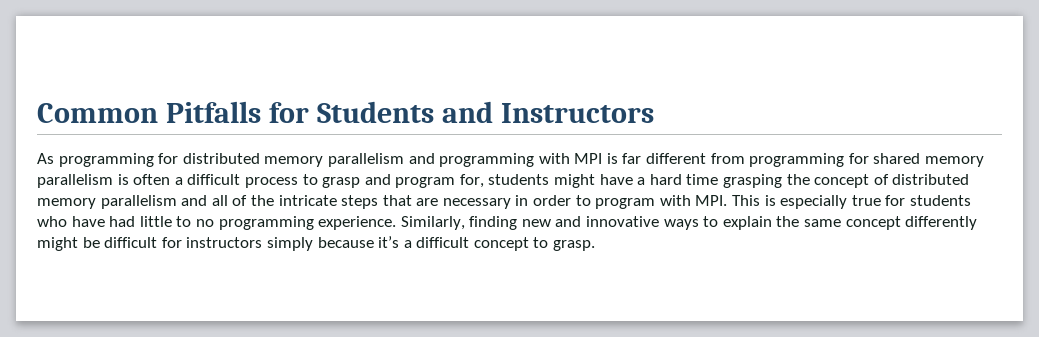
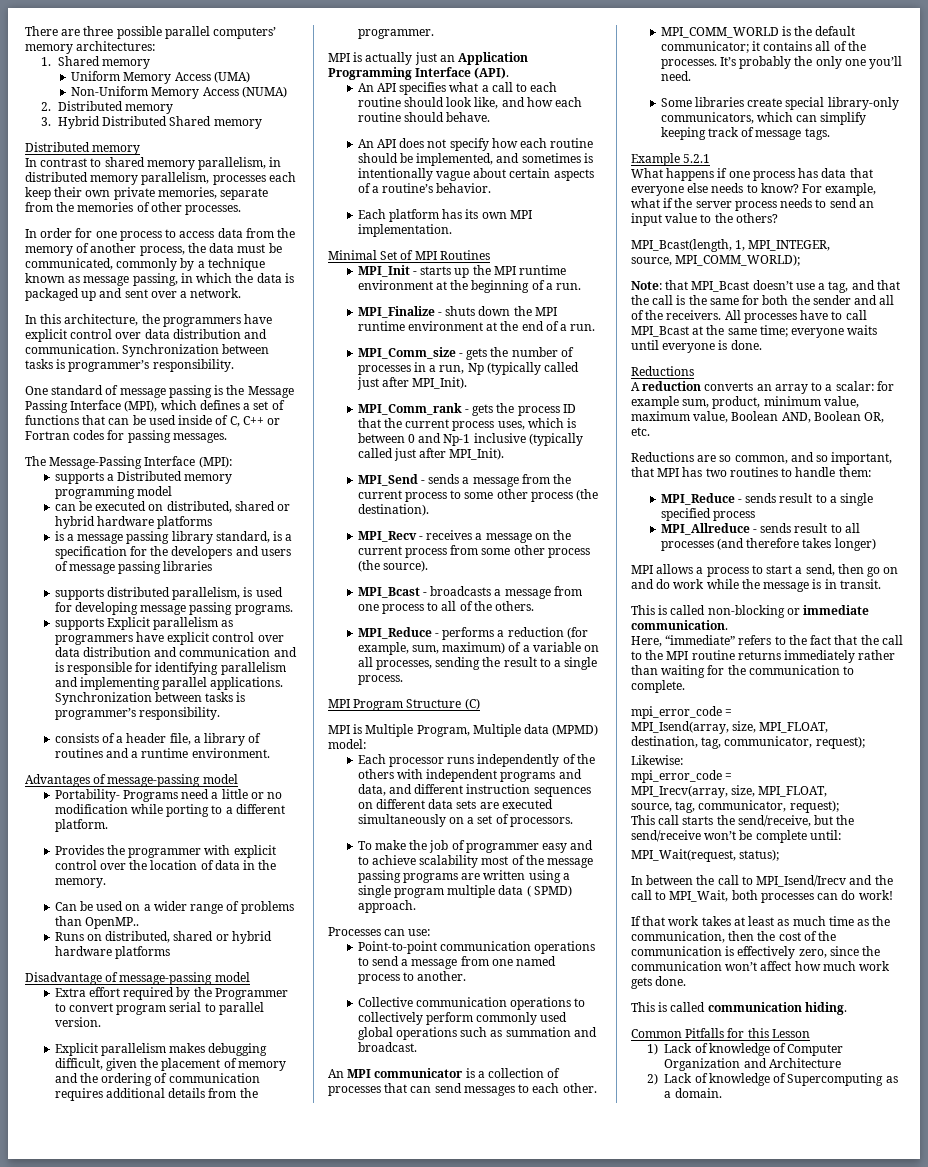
- Common Pitfalls for Students and Instructors
- As programming for distributed memory parallelism and programming with MPI is far different from programming for shared memory parallelism is often a difficult process to grasp and program for, students might have a hard time grasping the concept of distributed memory parallelism and all of the intricate steps that are necessary in order to program with MPI. This is especially true for students who have had little to no programming experience. Similarly, finding new and innovative ways to explain the same concept differently might be difficult for instructors simply because it’s a difficult concept to grasp.
+ There are three possible parallel computers’ memory architectures:
+ 1. Shared memory
+ Uniform Memory Access (UMA)
+ Non-Uniform Memory Access (NUMA)
+ 2. Distributed memory
+ 3. Hybrid Distributed Shared memory
+ Distributed memory
+ In contrast to shared memory parallelism, in distributed memory parallelism, processes each keep their own private memories, separate from the memories of other processes.
+ In order for one process to access data from the memory of another process, the data must be communicated, commonly by a technique known as message passing, in which the data is packaged up and sent over a network.
+ In this architecture, the programmers have explicit control over data distribution and communication. Synchronization between tasks is programmer’s responsibility.
+ One standard of message passing is the Message Passing Interface (MPI), which defines a set of functions that can be used inside of C, C++ or Fortran codes for passing messages.
+ The Message-Passing Interface (MPI):
+ supports a Distributed memory programming model
+ can be executed on distributed, shared or hybrid hardware platforms
+ is a message passing library standard, is a specification for the developers and users of message passing libraries
+ supports distributed parallelism, is used for developing message passing programs.
+ supports Explicit parallelism as programmers have explicit control over data distribution and communication and is responsible for identifying parallelism and implementing parallel applications. Synchronization between tasks is programmer’s responsibility.
+ consists of a header file, a library of routines and a runtime environment.
+ Advantages of message-passing model
+ Portability- Programs need a little or no modification while porting to a different platform.
+ Provides the programmer with explicit control over the location of data in the memory.
+ Can be used on a wider range of problems than OpenMP..
+ Runs on distributed, shared or hybrid hardware platforms
+ Disadvantage of message-passing model
+ Extra effort required by the Programmer to convert program serial to parallel version.
+ Explicit parallelism makes debugging difficult, given the placement of memory and the ordering of communication requires additional details from the programmer.
+ MPI is actually just an Application Programming Interface (API).
+ An API specifies what a call to each routine should look like, and how each routine should behave.
+ An API does not specify how each routine should be implemented, and sometimes is intentionally vague about certain aspects of a routine’s behavior.
+ Each platform has its own MPI implementation.
+ Minimal Set of MPI Routines
+ MPI_Init - starts up the MPI runtime environment at the beginning of a run.
+ MPI_Finalize - shuts down the MPI runtime environment at the end of a run.
+ MPI_Comm_size - gets the number of processes in a run, Np (typically called just after MPI_Init).
+ MPI_Comm_rank - gets the process ID that the current process uses, which is between 0 and Np-1 inclusive (typically called just after MPI_Init).
+ MPI_Send - sends a message from the current process to some other process (the destination).
+ MPI_Recv - receives a message on the current process from some other process (the source).
+ MPI_Bcast - broadcasts a message from one process to all of the others.
+ MPI_Reduce - performs a reduction (for example, sum, maximum) of a variable on all processes, sending the result to a single process.
+ MPI Program Structure (C)
+ MPI is Multiple Program, Multiple data (MPMD) model:
+ Each processor runs independently of the others with independent programs and data, and different instruction sequences on different data sets are executed simultaneously on a set of processors.
+ To make the job of programmer easy and to achieve scalability most of the message passing programs are written using a single program multiple data ( SPMD) approach.
+ Processes can use:
+ Point-to-point communication operations to send a message from one named process to another.
+ Collective communication operations to collectively perform commonly used global operations such as summation and broadcast.
+ An MPI communicator is a collection of processes that can send messages to each other.
+ MPI_COMM_WORLD is the default communicator; it contains all of the processes. It’s probably the only one you’ll need.
+ Some libraries create special library-only communicators, which can simplify keeping track of message tags.
+ Example 5.2.1
+ What happens if one process has data that everyone else needs to know? For example, what if the server process needs to send an input value to the others?
+ MPI_Bcast(length, 1, MPI_INTEGER,
+ source, MPI_COMM_WORLD);
+ Note: that MPI_Bcast doesn’t use a tag, and that the call is the same for both the sender and all of the receivers. All processes have to call MPI_Bcast at the same time; everyone waits until everyone is done.
+ Reductions
+ A reduction converts an array to a scalar: for example sum, product, minimum value, maximum value, Boolean AND, Boolean OR, etc.
+ Reductions are so common, and so important, that MPI has two routines to handle them:
+ MPI_Reduce - sends result to a single specified process
+ MPI_Allreduce - sends result to all processes (and therefore takes longer)
+ MPI allows a process to start a send, then go on and do work while the message is in transit.
+ This is called non-blocking or immediate communication.
+ Here, “immediate” refers to the fact that the call to the MPI routine returns immediately rather than waiting for the communication to complete.
+ mpi_error_code =
+ MPI_Isend(array, size, MPI_FLOAT,
+ destination, tag, communicator, request);
+ Likewise:
+ mpi_error_code =
+ MPI_Irecv(array, size, MPI_FLOAT,
+ source, tag, communicator, request);
+ This call starts the send/receive, but the send/receive won’t be complete until:
+ MPI_Wait(request, status);
+ In between the call to MPI_Isend/Irecv and the call to MPI_Wait, both processes can do work!
+ If that work takes at least as much time as the communication, then the cost of the communication is effectively zero, since the communication won’t affect how much work gets done.
+ This is called communication hiding.
+ Common Pitfalls for this Lesson
+ 1) Lack of knowledge of Computer Organization and Architecture
+ 2) Lack of knowledge of Supercomputing as a domain.

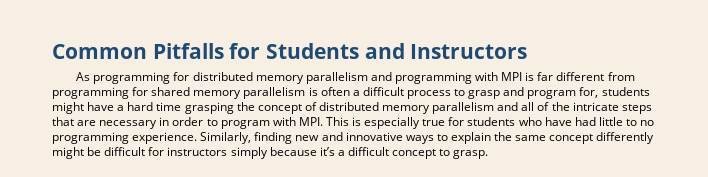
- There are three possible parallel computers’ memory architectures:
- 1. Shared memory
- Uniform Memory Access (UMA)
- Non-Uniform Memory Access (NUMA)
- 2. Distributed memory
- 3. Hybrid Distributed Shared memory
- Distributed memory
- In contrast to shared memory parallelism, in distributed memory parallelism, processes each keep their own private memories, separate from the memories of other processes.
- In order for one process to access data from the memory of another process, the data must be communicated, commonly by a technique known as message passing, in which the data is packaged up and sent over a network.
- In this architecture, the programmers have explicit control over data distribution and communication. Synchronization between tasks is programmer’s responsibility.
- One standard of message passing is the Message Passing Interface (MPI), which defines a set of functions that can be used inside of C, C++ or Fortran codes for passing messages.
- The Message-Passing Interface (MPI):
- supports a Distributed memory programming model
- can be executed on distributed, shared or hybrid hardware platforms
- is a message passing library standard, is a specification for the developers and users of message passing libraries
- supports distributed parallelism, is used for developing message passing programs.
- supports Explicit parallelism as programmers have explicit control over data distribution and communication and is responsible for identifying parallelism and implementing parallel applications. Synchronization between tasks is programmer’s responsibility.
- consists of a header file, a library of routines and a runtime environment.
- Advantages of message-passing model
- Portability- Programs need a little or no modification while porting to a different platform.
- Provides the programmer with explicit control over the location of data in the memory.
- Can be used on a wider range of problems than OpenMP..
- Runs on distributed, shared or hybrid hardware platforms
- Disadvantage of message-passing model
- Extra effort required by the Programmer to convert program serial to parallel version.
- Explicit parallelism makes debugging difficult, given the placement of memory and the ordering of communication requires additional details from the programmer.
- MPI is actually just an Application Programming Interface (API).
- An API specifies what a call to each routine should look like, and how each routine should behave.
- An API does not specify how each routine should be implemented, and sometimes is intentionally vague about certain aspects of a routine’s behavior.
- Each platform has its own MPI implementation.
- Minimal Set of MPI Routines
- MPI_Init - starts up the MPI runtime environment at the beginning of a run.
- MPI_Finalize - shuts down the MPI runtime environment at the end of a run.
- MPI_Comm_size - gets the number of processes in a run, Np (typically called just after MPI_Init).
- MPI_Comm_rank - gets the process ID that the current process uses, which is between 0 and Np-1 inclusive (typically called just after MPI_Init).
- MPI_Send - sends a message from the current process to some other process (the destination).
- MPI_Recv - receives a message on the current process from some other process (the source).
- MPI_Bcast - broadcasts a message from one process to all of the others.
- MPI_Reduce - performs a reduction (for example, sum, maximum) of a variable on all processes, sending the result to a single process.
- MPI Program Structure (C)
- MPI is Multiple Program, Multiple data (MPMD) model:
- Each processor runs independently of the others with independent programs and data, and different instruction sequences on different data sets are executed simultaneously on a set of processors.
- To make the job of programmer easy and to achieve scalability most of the message passing programs are written using a single program multiple data ( SPMD) approach.
- Processes can use:
- Point-to-point communication operations to send a message from one named process to another.
- Collective communication operations to collectively perform commonly used global operations such as summation and broadcast.
- An MPI communicator is a collection of processes that can send messages to each other.
- MPI_COMM_WORLD is the default communicator; it contains all of the processes. It’s probably the only one you’ll need.
- Some libraries create special library-only communicators, which can simplify keeping track of message tags.
- Example 5.2.1
- What happens if one process has data that everyone else needs to know? For example, what if the server process needs to send an input value to the others?
- MPI_Bcast(length, 1, MPI_INTEGER,
- source, MPI_COMM_WORLD);
- Note: that MPI_Bcast doesn’t use a tag, and that the call is the same for both the sender and all of the receivers. All processes have to call MPI_Bcast at the same time; everyone waits until everyone is done.
- Reductions
- A reduction converts an array to a scalar: for example sum, product, minimum value, maximum value, Boolean AND, Boolean OR, etc.
- Reductions are so common, and so important, that MPI has two routines to handle them:
- MPI_Reduce - sends result to a single specified process
- MPI_Allreduce - sends result to all processes (and therefore takes longer)
- MPI allows a process to start a send, then go on and do work while the message is in transit.
- This is called non-blocking or immediate communication.
- Here, “immediate” refers to the fact that the call to the MPI routine returns immediately rather than waiting for the communication to complete.
- mpi_error_code =
- MPI_Isend(array, size, MPI_FLOAT,
- destination, tag, communicator, request);
- Likewise:
- mpi_error_code =
- MPI_Irecv(array, size, MPI_FLOAT,
- source, tag, communicator, request);
- This call starts the send/receive, but the send/receive won’t be complete until:
- MPI_Wait(request, status);
- In between the call to MPI_Isend/Irecv and the call to MPI_Wait, both processes can do work!
- If that work takes at least as much time as the communication, then the cost of the communication is effectively zero, since the communication won’t affect how much work gets done.
- This is called communication hiding.
- Common Pitfalls for this Lesson
- 1) Lack of knowledge of Computer Organization and Architecture
- 2) Lack of knowledge of Supercomputing as a domain.
+ Common Pitfalls for Students and Instructors
+ As programming for distributed memory parallelism and programming with MPI is far different from programming for shared memory parallelism is often a difficult process to grasp and program for, students might have a hard time grasping the concept of distributed memory parallelism and all of the intricate steps that are necessary in order to program with MPI. This is especially true for students who have had little to no programming experience. Similarly, finding new and innovative ways to explain the same concept differently might be difficult for instructors simply because it’s a difficult concept to grasp.

